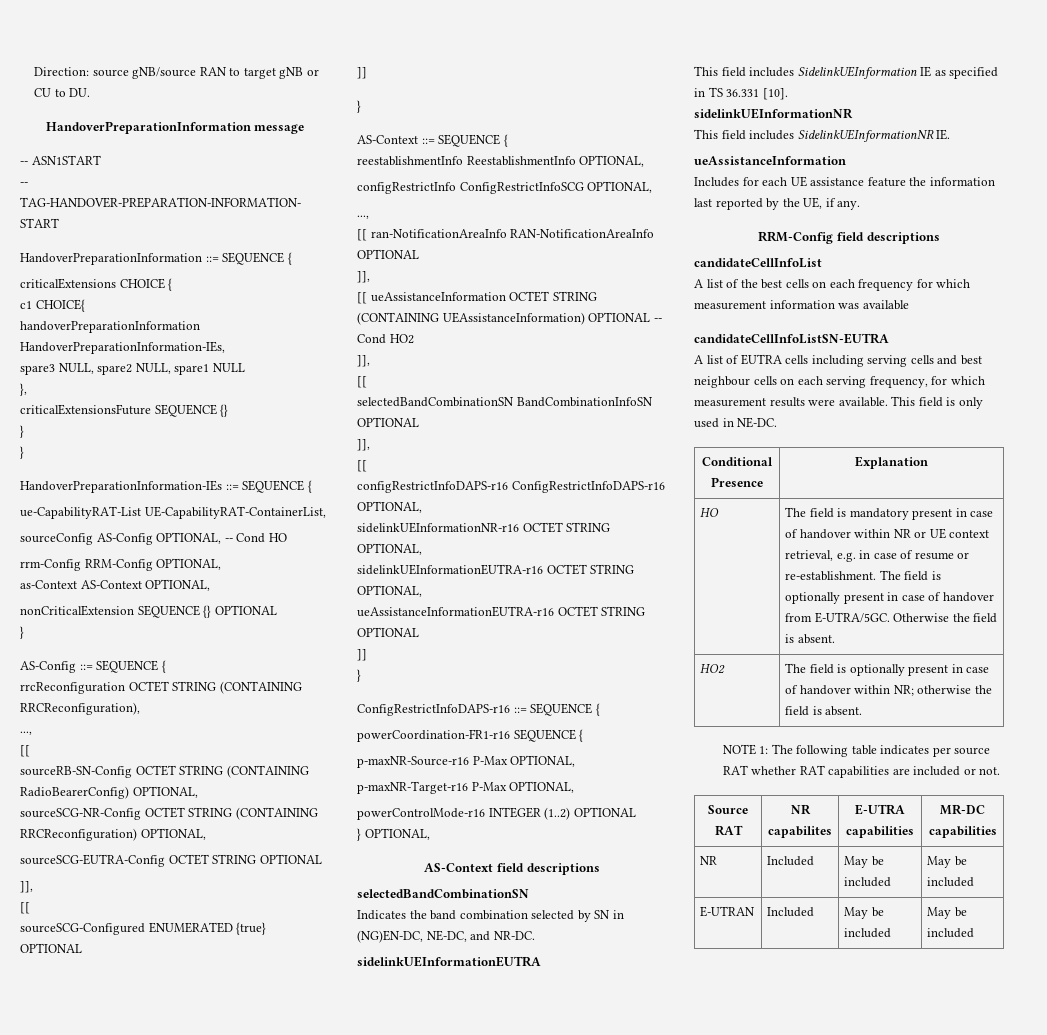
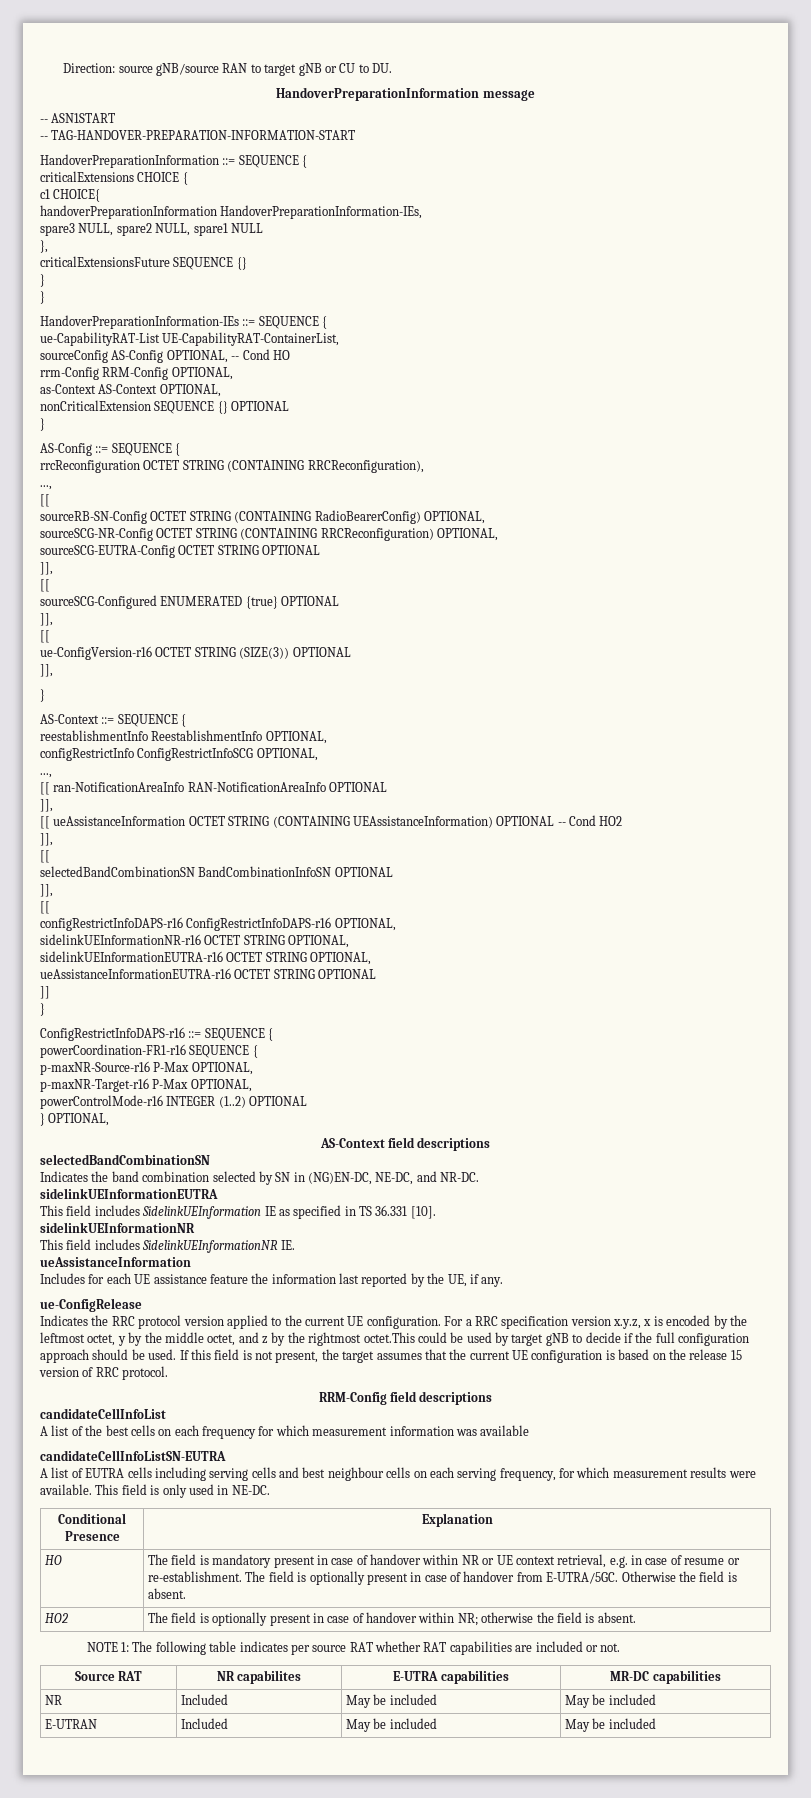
  sourceSCG-Configured ENUMERATED {true} OPTIONAL
- ]]
+ ]],
+ [[
+ ue-ConfigVersion-r16 OCTET STRING (SIZE(3)) OPTIONAL
+ ]],
+ ue-ConfigRelease
+ Indicates the RRC protocol version applied to the current UE configuration. For a RRC specification version x.y.z, x is encoded by the leftmost octet, y by the middle octet, and z by the rightmost octet.This could be used by target gNB to decide if the full configuration approach should be used. If this field is not present, the target assumes that the current UE configuration is based on the release 15 version of RRC protocol.

